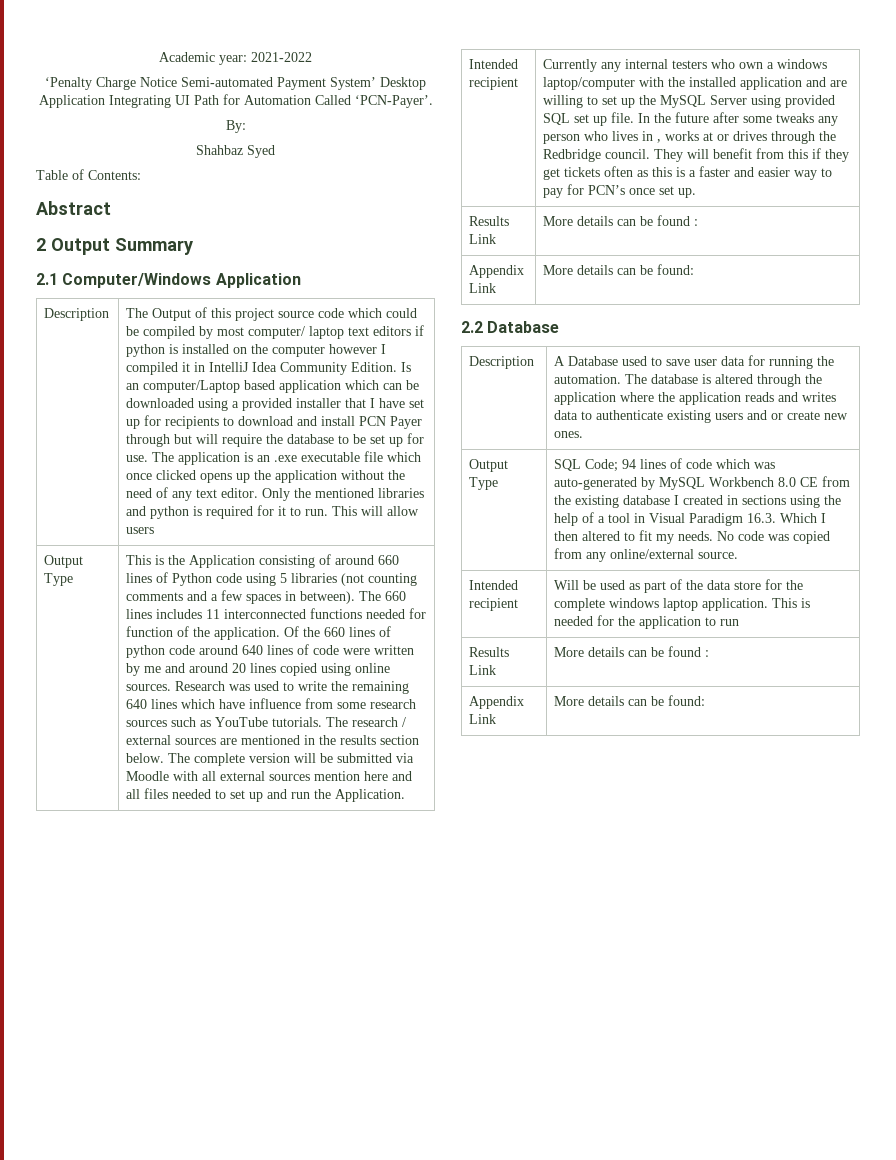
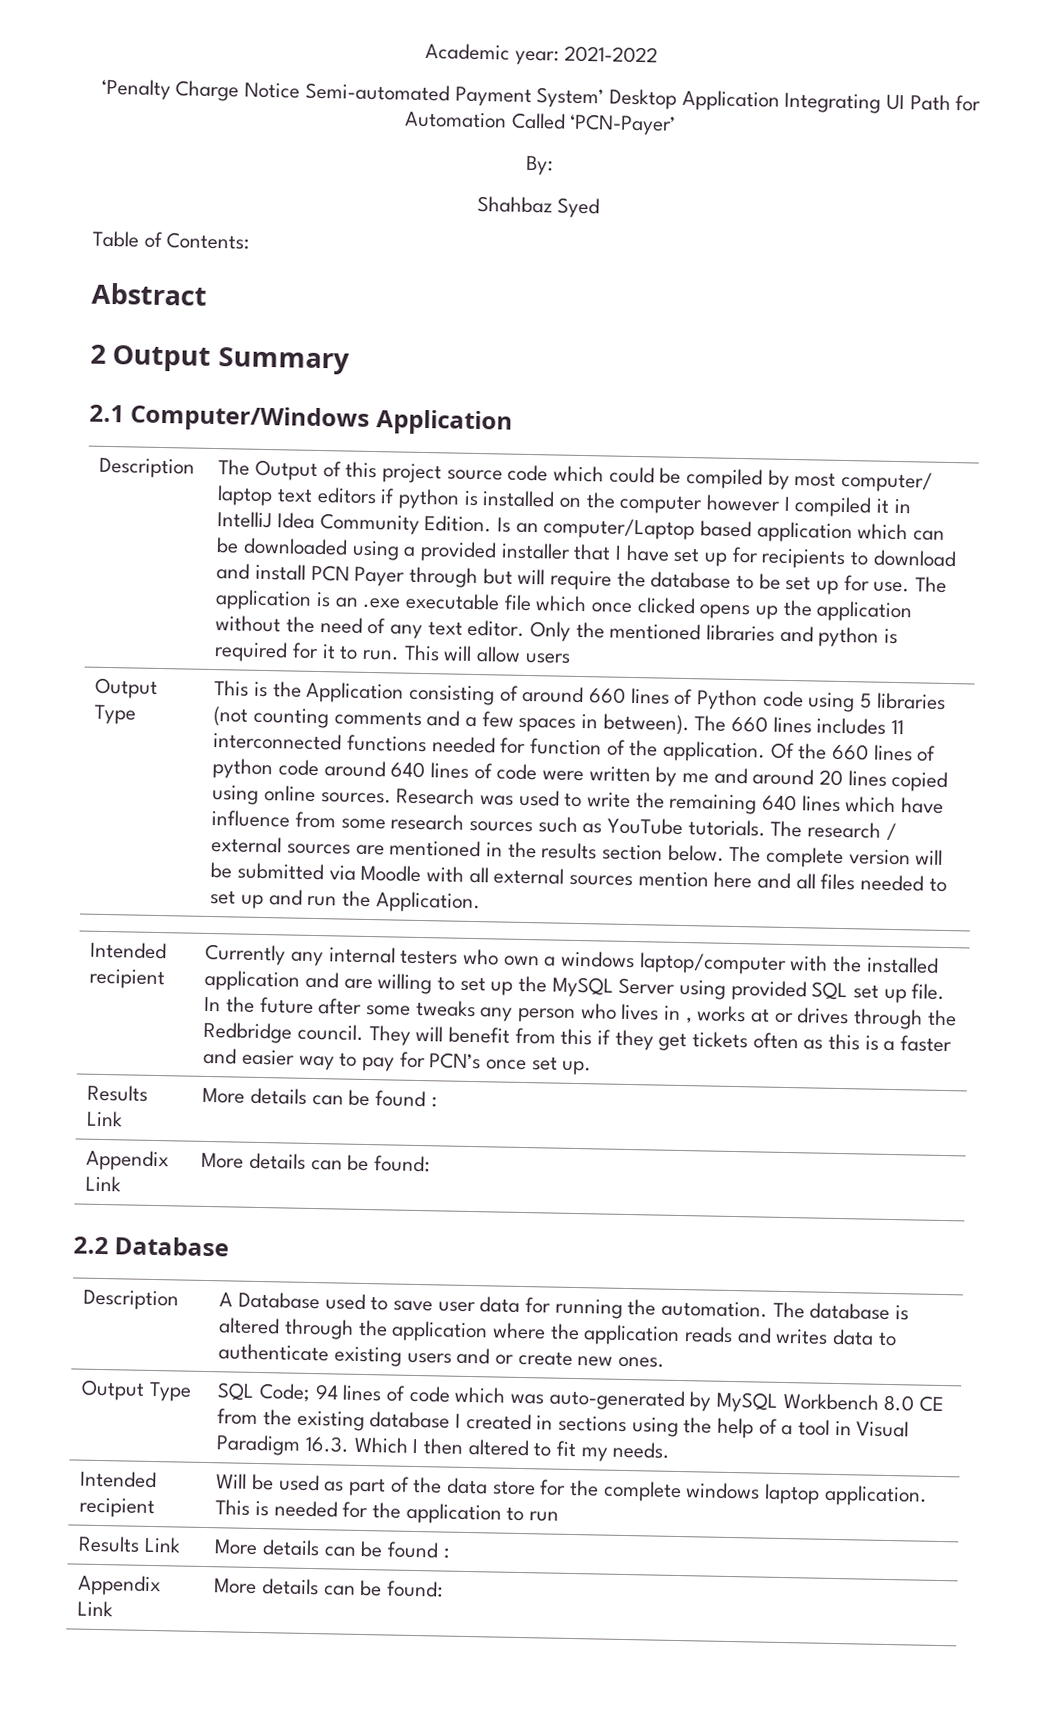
- ‘Penalty Charge Notice Semi-automated Payment System’ Desktop Application Integrating UI Path for Automation Called ‘PCN-Payer’.
+ ‘Penalty Charge Notice Semi-automated Payment System’ Desktop Application Integrating UI Path for Automation Called ‘PCN-Payer’
- No code was copied from any online/external source.

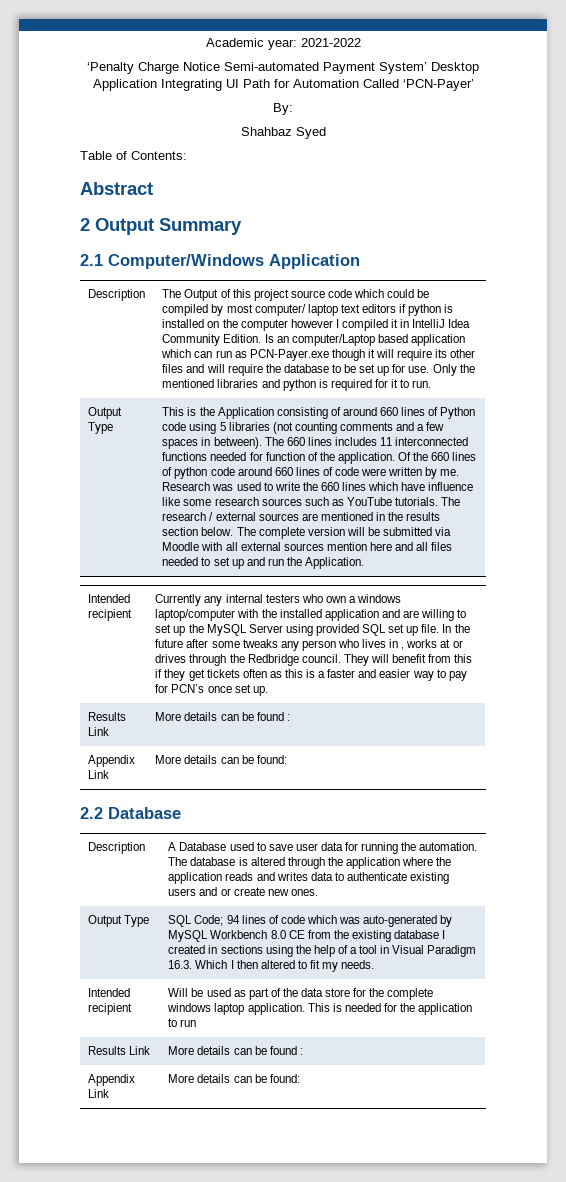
- Is an computer/Laptop based application which can be downloaded using a provided installer that I have set up for recipients to download and install PCN Payer through but will require the database to be set up for use.
+ Is an computer/Laptop based application which can run as PCN-Payer.exe though it will require its other files and will require the database to be set up for use.
- The application is an .exe executable file which once clicked opens up the application without the need of any text editor.
- This will allow users
- Of the 660 lines of python code around 640 lines of code were written by me and around 20 lines copied using online sources.
+ Of the 660 lines of python code around 660 lines of code were written by me.
- Research was used to write the remaining 640 lines which have influence from some research sources such as YouTube tutorials.
+ Research was used to write the 660 lines which have influence like some research sources such as YouTube tutorials.

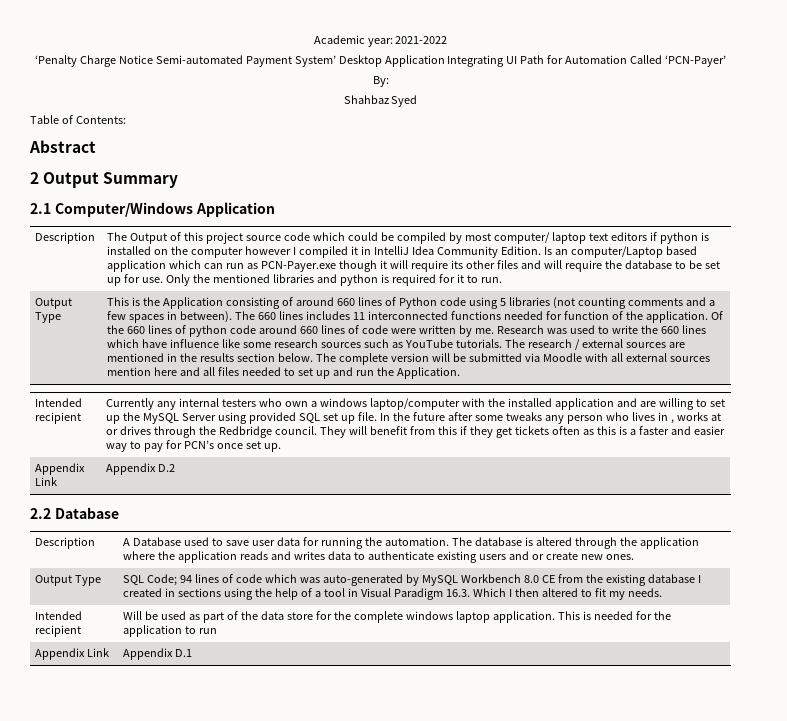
  They will benefit from this if they get tickets often as this is a faster and easier way to pay for PCN’s once set up.
- Results Link | More details can be found :
- Appendix Link | More details can be found:
+ Appendix Link | Appendix D.2
  Intended recipient | Will be used as part of the data store for the complete windows laptop application. This is needed for the application to run
- Results Link | More details can be found :
- Appendix Link | More details can be found:
+ Appendix Link | Appendix D.1

